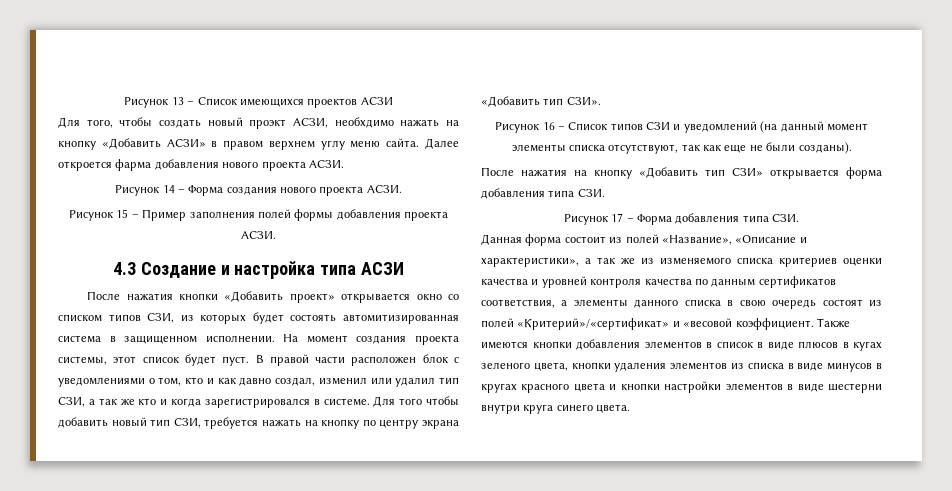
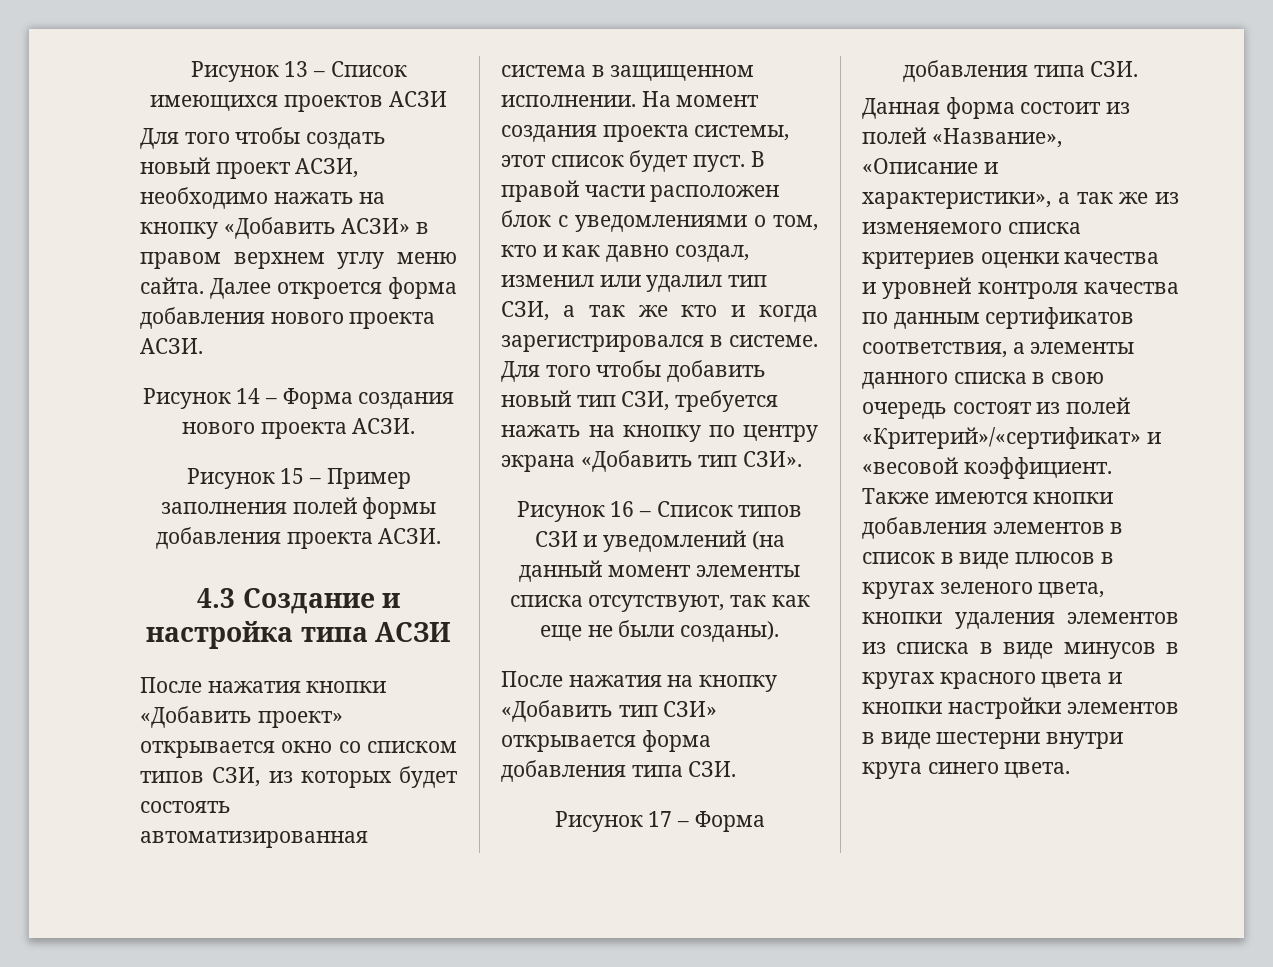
- Для того, чтобы создать новый проэкт АСЗИ, необхдимо нажать на кнопку «Добавить АСЗИ» в правом верхнем углу меню сайта.
+ Для того чтобы создать новый проект АСЗИ, необходимо нажать на кнопку «Добавить АСЗИ» в правом верхнем углу меню сайта.
- Далее откроется фарма добавления нового проекта АСЗИ.
+ Далее откроется форма добавления нового проекта АСЗИ.
- После нажатия кнопки «Добавить проект» открывается окно со списком типов СЗИ, из которых будет состоять автомитизированная система в защищенном исполнении.
+ После нажатия кнопки «Добавить проект» открывается окно со списком типов СЗИ, из которых будет состоять автоматизированная система в защищенном исполнении.
- Также имеются кнопки добавления элементов в список в виде плюсов в кугах зеленого цвета, кнопки удаления элементов из списка в виде минусов в кругах красного цвета и кнопки настройки элементов в виде шестерни внутри круга синего цвета.
+ Также имеются кнопки добавления элементов в список в виде плюсов в кругах зеленого цвета, кнопки удаления элементов из списка в виде минусов в кругах красного цвета и кнопки настройки элементов в виде шестерни внутри круга синего цвета.

